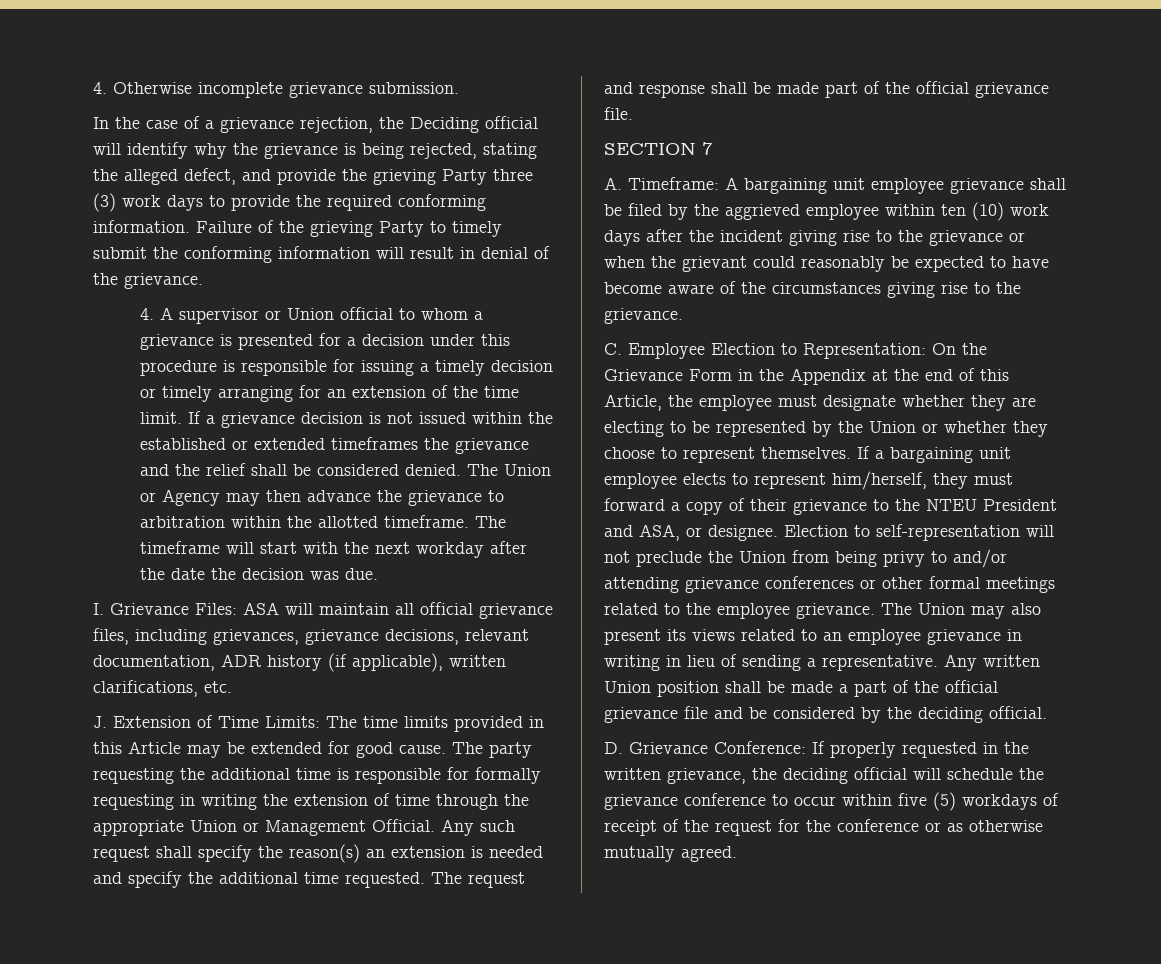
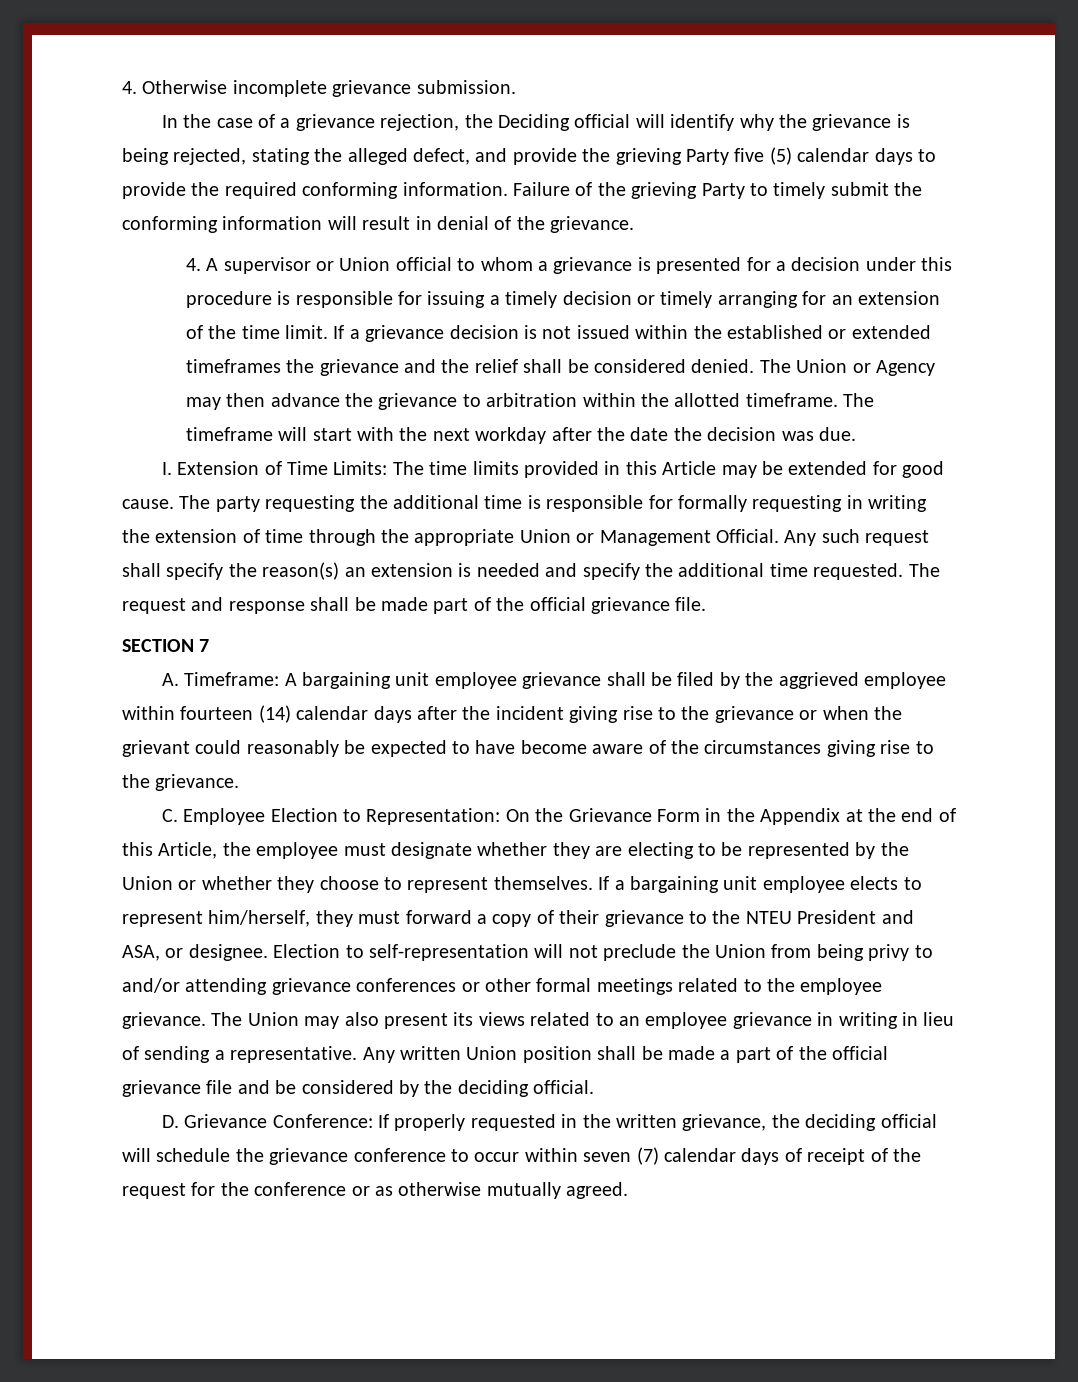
- In the case of a grievance rejection, the Deciding official will identify why the grievance is being rejected, stating the alleged defect, and provide the grieving Party three (3) work days to provide the required conforming information.
+ In the case of a grievance rejection, the Deciding official will identify why the grievance is being rejected, stating the alleged defect, and provide the grieving Party five (5) calendar days to provide the required conforming information.
- I. Grievance Files: ASA will maintain all official grievance files, including grievances, grievance decisions, relevant documentation, ADR history (if applicable), written clarifications, etc.
- J. Extension of Time Limits: The time limits provided in this Article may be extended for good cause.
+ I. Extension of Time Limits: The time limits provided in this Article may be extended for good cause.
- A. Timeframe: A bargaining unit employee grievance shall be filed by the aggrieved employee within ten (10) work days after the incident giving rise to the grievance or when the grievant could reasonably be expected to have become aware of the circumstances giving rise to the grievance.
+ A. Timeframe: A bargaining unit employee grievance shall be filed by the aggrieved employee within fourteen (14) calendar days after the incident giving rise to the grievance or when the grievant could reasonably be expected to have become aware of the circumstances giving rise to the grievance.
- D. Grievance Conference: If properly requested in the written grievance, the deciding official will schedule the grievance conference to occur within five (5) workdays of receipt of the request for the conference or as otherwise mutually agreed.
+ D. Grievance Conference: If properly requested in the written grievance, the deciding official will schedule the grievance conference to occur within seven (7) calendar days of receipt of the request for the conference or as otherwise mutually agreed.

